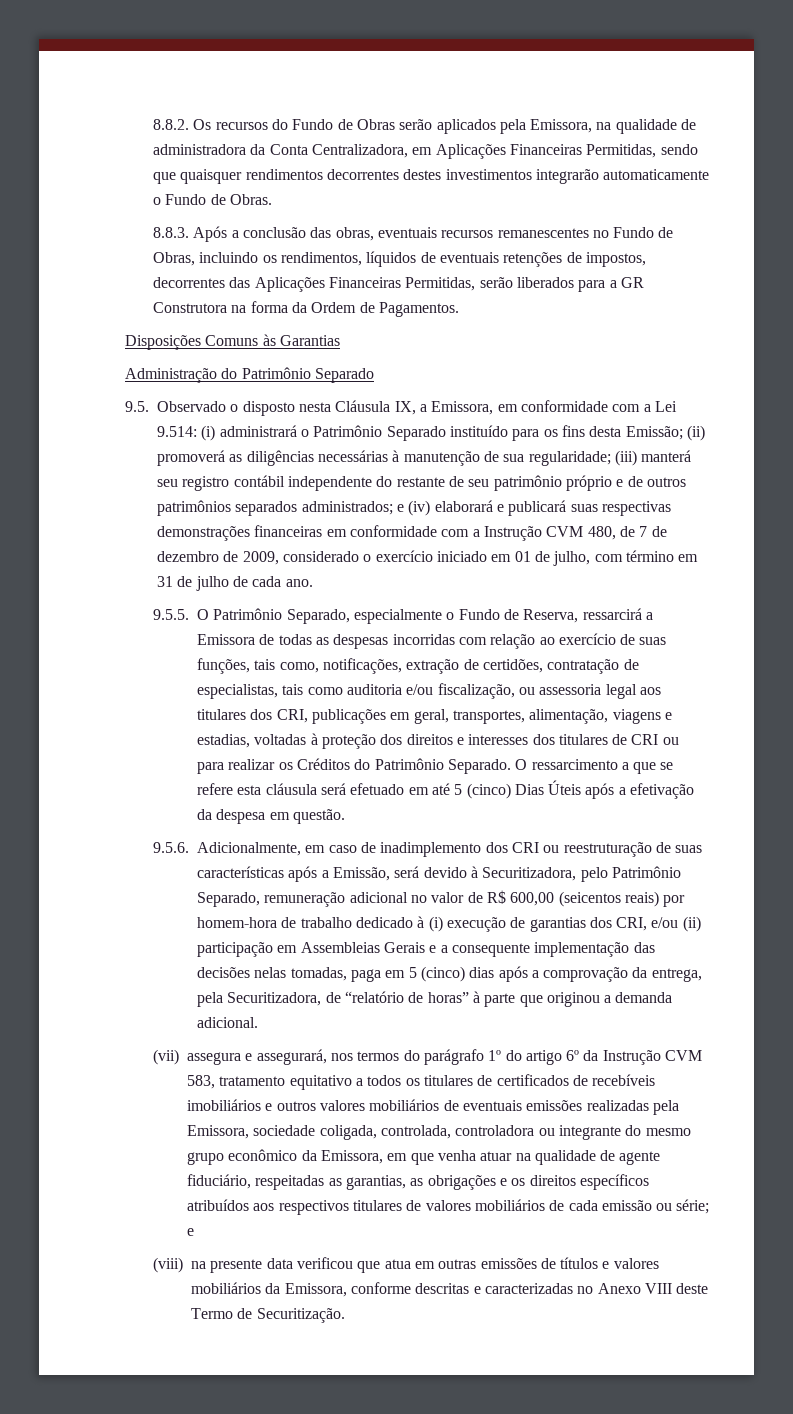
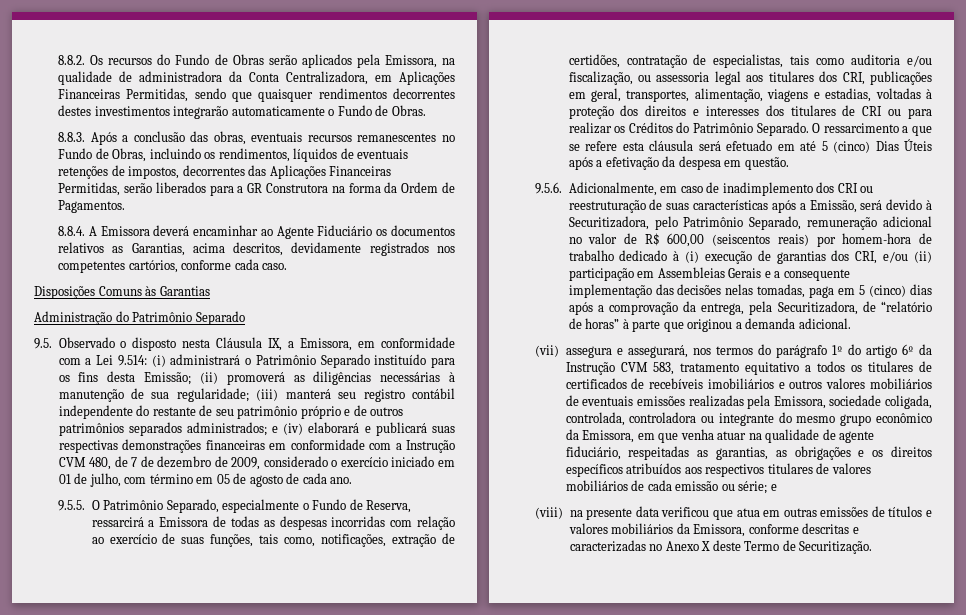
+ 8.8.4. A Emissora deverá encaminhar ao Agente Fiduciário os documentos relativos as Garantias, acima descritos, devidamente registrados nos competentes cartórios, conforme cada caso.
- e (iv) elaborará e publicará suas respectivas demonstrações financeiras em conformidade com a Instrução CVM 480, de 7 de dezembro de 2009, considerado o exercício iniciado em 01 de julho, com término em 31 de julho de cada ano.
+ e (iv) elaborará e publicará suas respectivas demonstrações financeiras em conformidade com a Instrução CVM 480, de 7 de dezembro de 2009, considerado o exercício iniciado em 01 de julho, com término em 05 de agosto de cada ano.
- 9.5.6. Adicionalmente, em caso de inadimplemento dos CRI ou reestruturação de suas características após a Emissão, será devido à Securitizadora, pelo Patrimônio Separado, remuneração adicional no valor de R$ 600,00 (seicentos reais) por homem-hora de trabalho dedicado à (i) execução de garantias dos CRI, e/ou (ii) participação em Assembleias Gerais e a consequente implementação das decisões nelas tomadas, paga em 5 (cinco) dias após a comprovação da entrega, pela Securitizadora, de “relatório de horas” à parte que originou a demanda adicional.
+ 9.5.6. Adicionalmente, em caso de inadimplemento dos CRI ou reestruturação de suas características após a Emissão, será devido à Securitizadora, pelo Patrimônio Separado, remuneração adicional no valor de R$ 600,00 (seiscentos reais) por homem-hora de trabalho dedicado à (i) execução de garantias dos CRI, e/ou (ii) participação em Assembleias Gerais e a consequente implementação das decisões nelas tomadas, paga em 5 (cinco) dias após a comprovação da entrega, pela Securitizadora, de “relatório de horas” à parte que originou a demanda adicional.
- (viii) na presente data verificou que atua em outras emissões de títulos e valores mobiliários da Emissora, conforme descritas e caracterizadas no Anexo VIII deste Termo de Securitização.
+ (viii) na presente data verificou que atua em outras emissões de títulos e valores mobiliários da Emissora, conforme descritas e caracterizadas no Anexo X deste Termo de Securitização.

